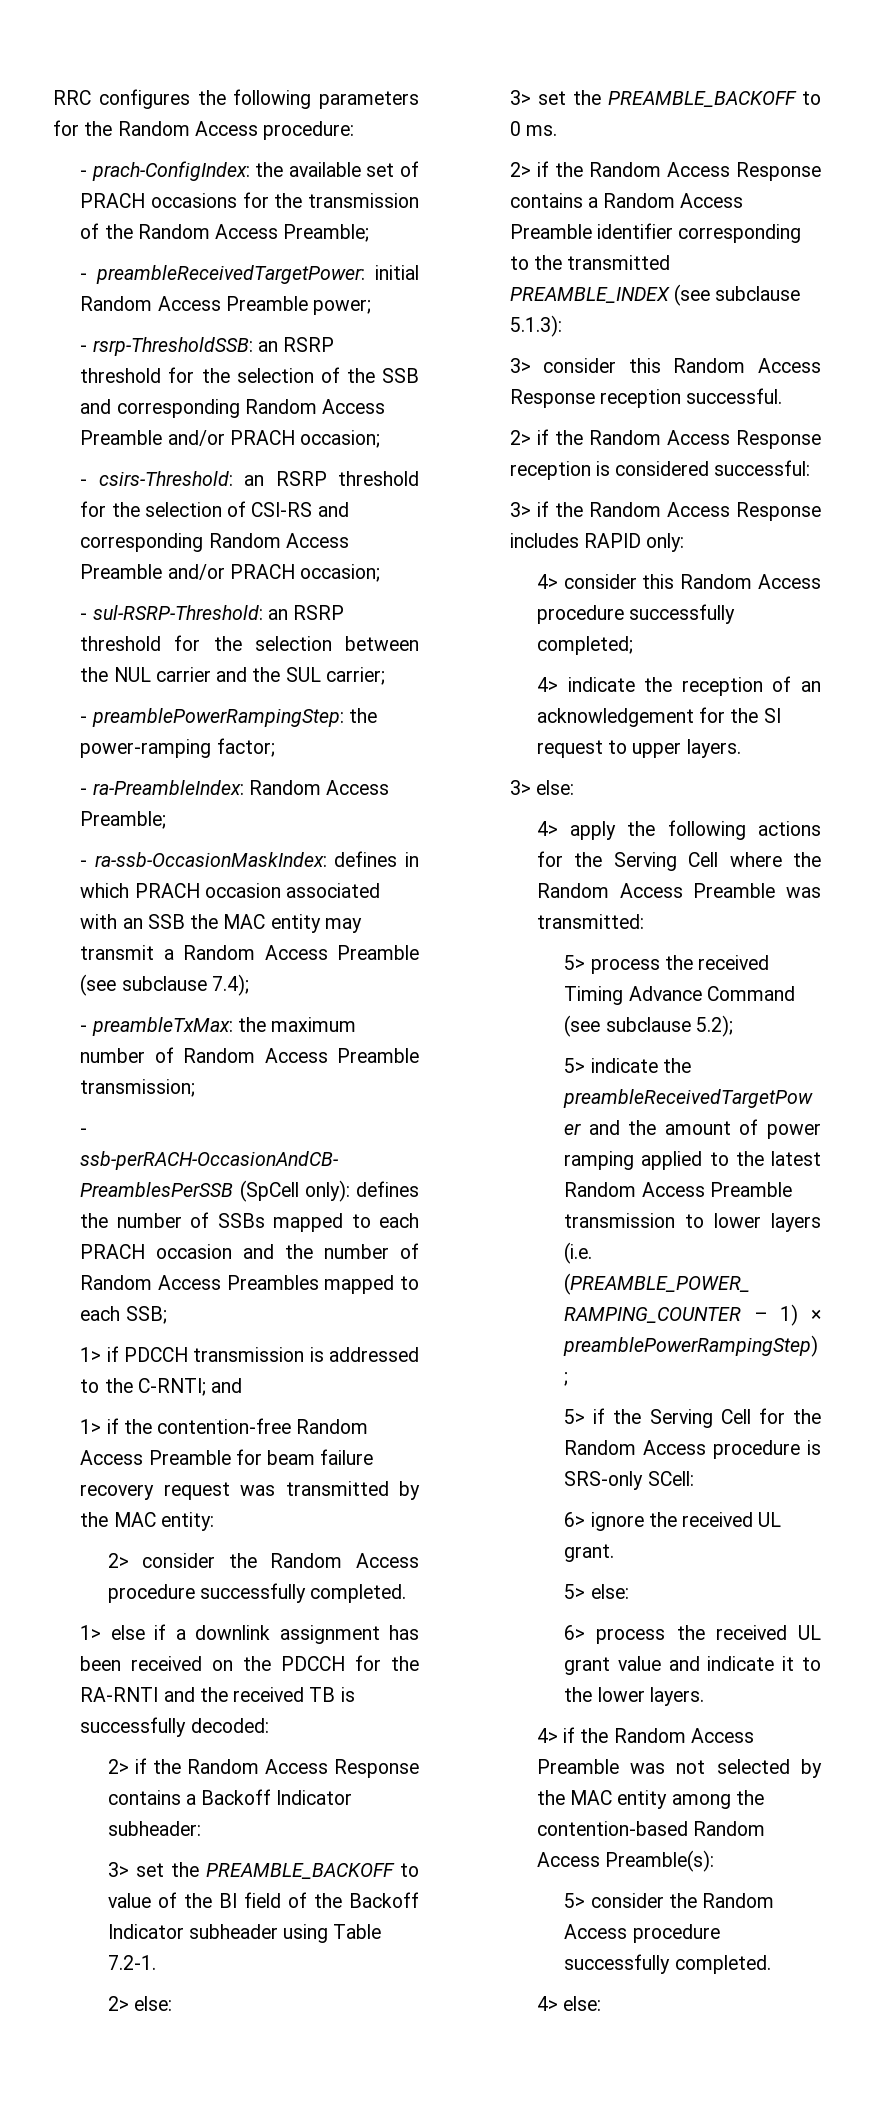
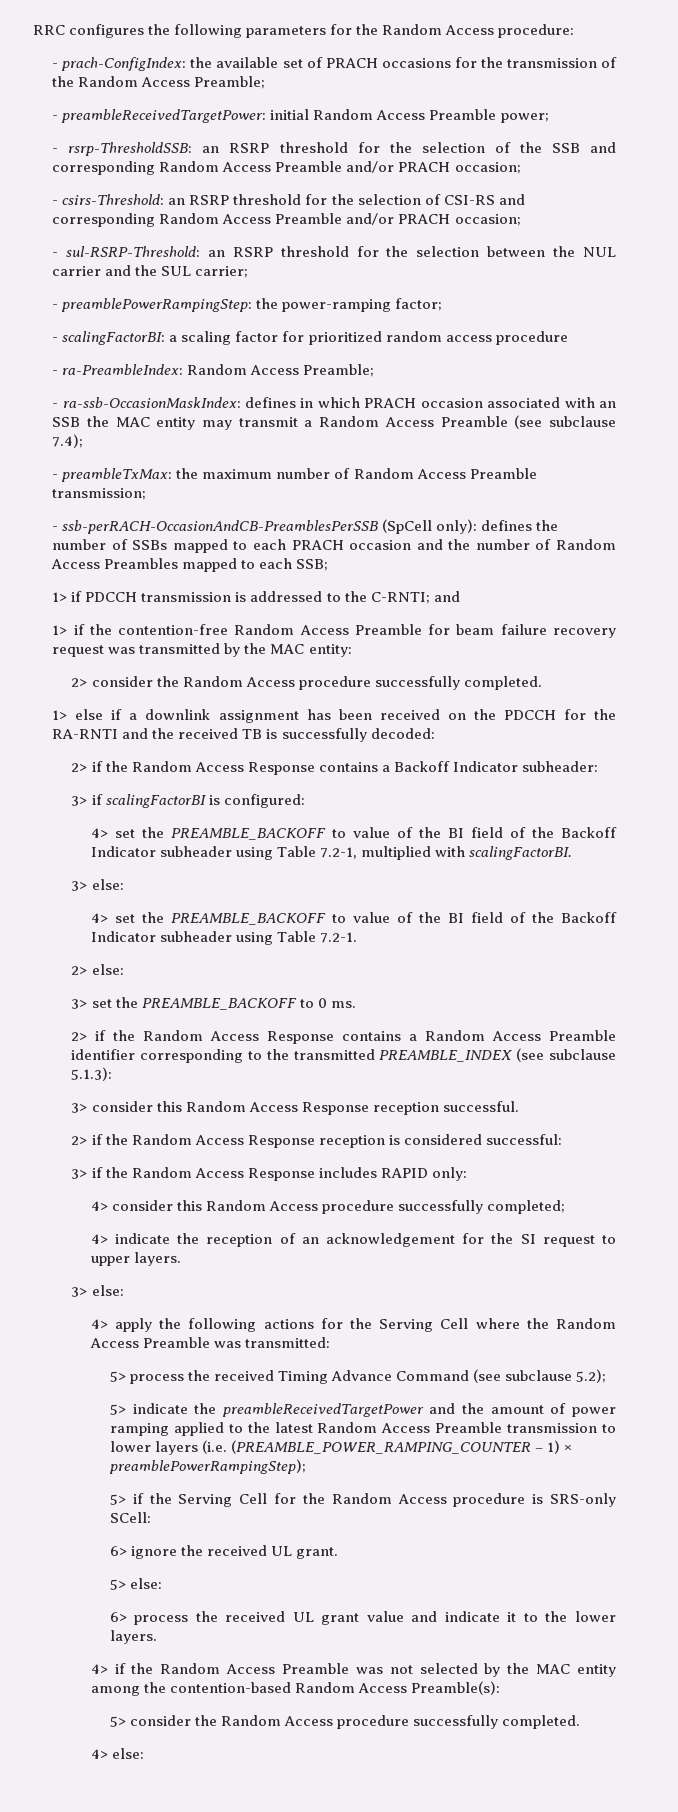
+ - scalingFactorBI: a scaling factor for prioritized random access procedure
- 3> set the PREAMBLE_BACKOFF to value of the BI field of the Backoff Indicator subheader using Table 7.2-1.
+ 3> if scalingFactorBI is configured:
+ 4> set the PREAMBLE_BACKOFF to value of the BI field of the Backoff Indicator subheader using Table 7.2-1, multiplied with scalingFactorBI.
+ 3> else:
+ 4> set the PREAMBLE_BACKOFF to value of the BI field of the Backoff Indicator subheader using Table 7.2-1.

